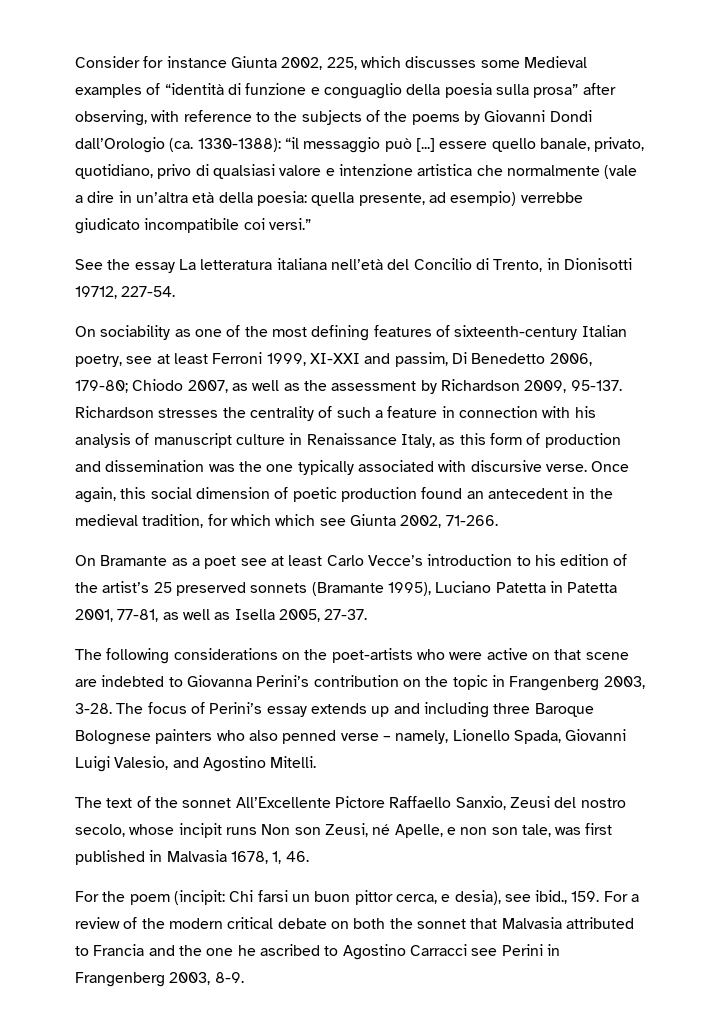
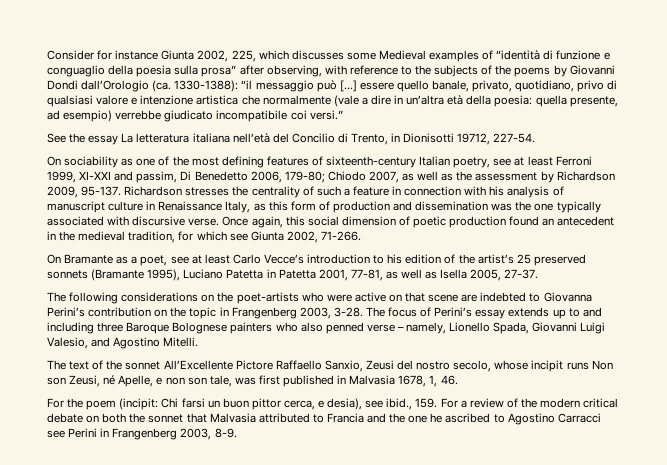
- Once again, this social dimension of poetic production found an antecedent in the medieval tradition, for which which see Giunta 2002, 71-266.
+ Once again, this social dimension of poetic production found an antecedent in the medieval tradition, for which see Giunta 2002, 71-266.
- On Bramante as a poet see at least Carlo Vecce’s introduction to his edition of the artist’s 25 preserved sonnets (Bramante 1995), Luciano Patetta in Patetta 2001, 77-81, as well as Isella 2005, 27-37.
+ On Bramante as a poet, see at least Carlo Vecce’s introduction to his edition of the artist’s 25 preserved sonnets (Bramante 1995), Luciano Patetta in Patetta 2001, 77-81, as well as Isella 2005, 27-37.
- The focus of Perini’s essay extends up and including three Baroque Bolognese painters who also penned verse – namely, Lionello Spada, Giovanni Luigi Valesio, and Agostino Mitelli.
+ The focus of Perini’s essay extends up to and including three Baroque Bolognese painters who also penned verse – namely, Lionello Spada, Giovanni Luigi Valesio, and Agostino Mitelli.

